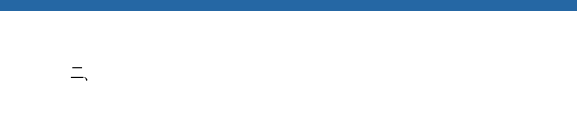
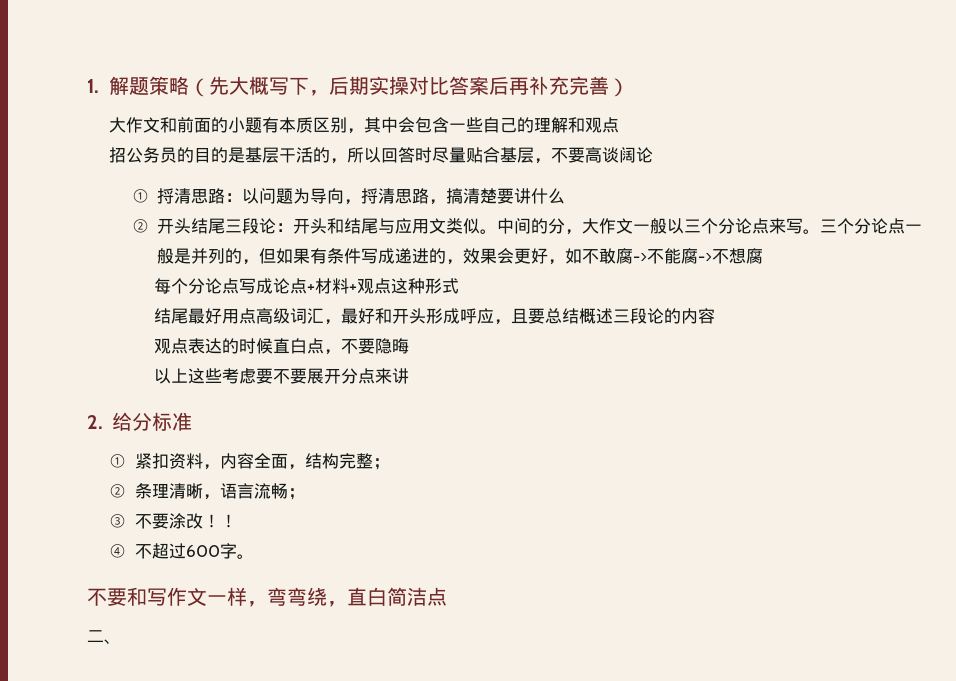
+ 1.解题策略（先大概写下，后期实操对比答案后再补充完善）
+ 大作文和前面的小题有本质区别，其中会包含一些自己的理解和观点
+ 招公务员的目的是基层干活的，所以回答时尽量贴合基层，不要高谈阔论
+ ①捋清思路：以问题为导向，捋清思路，搞清楚要讲什么
+ ②开头结尾三段论：开头和结尾与应用文类似。中间的分，大作文一般以三个分论点来写。三个分论点一般是并列的，但如果有条件写成递进的，效果会更好，如不敢腐->不能腐->不想腐
+ 每个分论点写成论点+材料+观点这种形式
+ 结尾最好用点高级词汇，最好和开头形成呼应，且要总结概述三段论的内容
+ 观点表达的时候直白点，不要隐晦
+ 以上这些考虑要不要展开分点来讲
+ 2.给分标准
+ ①紧扣资料，内容全面，结构完整；
+ ②条理清晰，语言流畅；
+ ③不要涂改！！
+ ④不超过600字。
+ 不要和写作文一样，弯弯绕，直白简洁点

